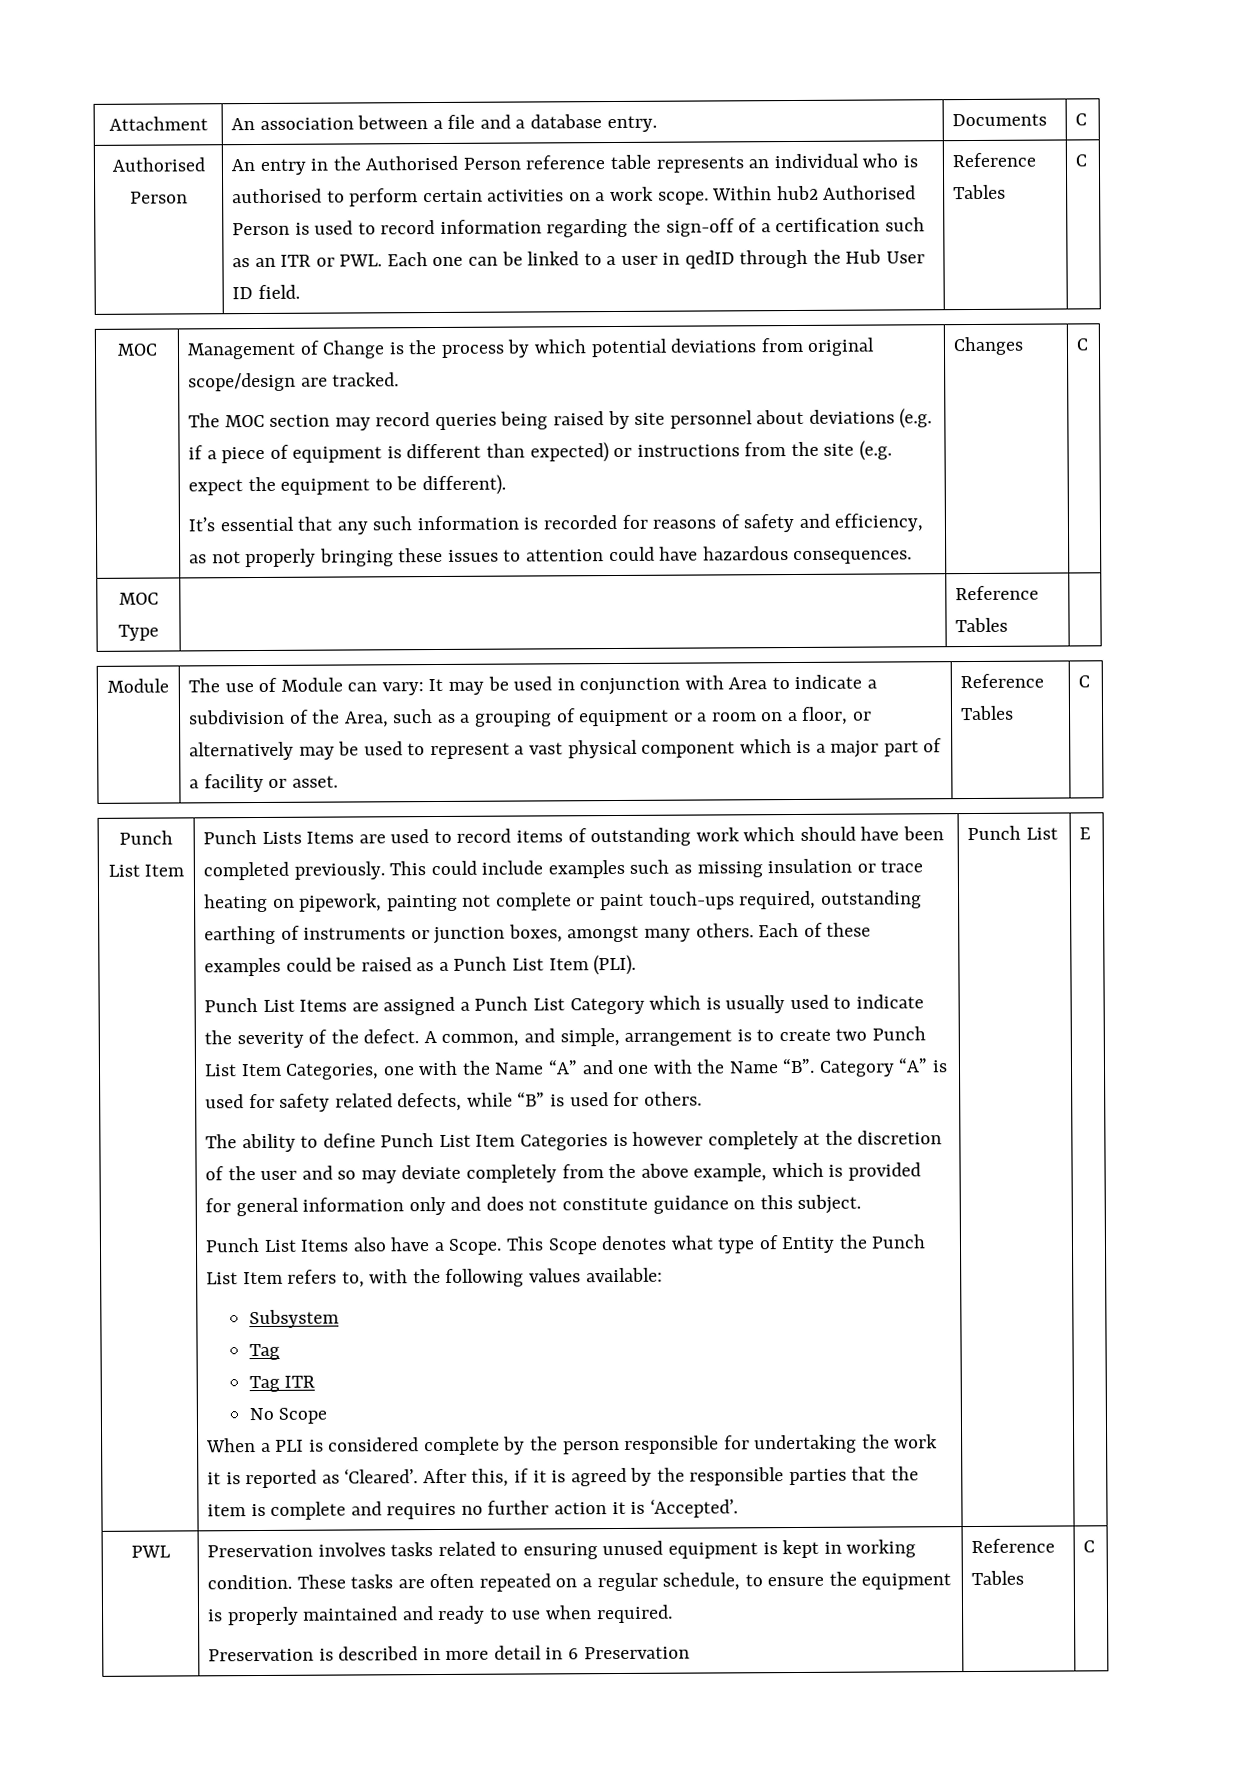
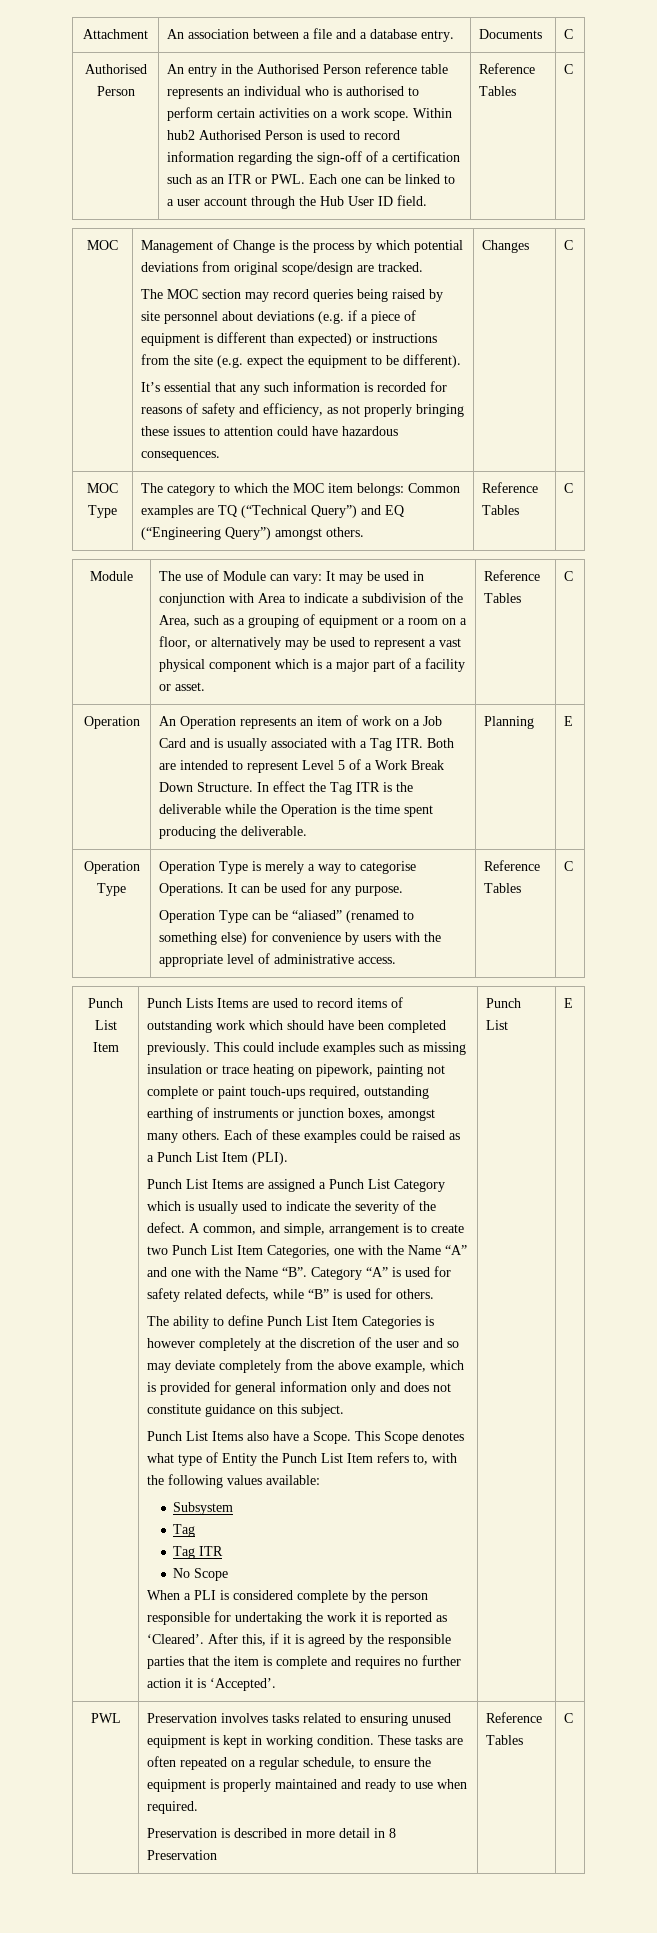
- Within hub2 Authorised Person is used to record information regarding the sign-off of a certification such as an ITR or PWL. Each one can be linked to a user in qedID through the Hub User ID field.
+ Within hub2 Authorised Person is used to record information regarding the sign-off of a certification such as an ITR or PWL. Each one can be linked to a user account through the Hub User ID field.
- MOC Type | | Reference Tables |
+ MOC Type | The category to which the MOC item belongs: Common examples are TQ (“Technical Query”) and EQ (“Engineering Query”) amongst others. | Reference Tables | C
+ Operation | An Operation represents an item of work on a Job Card and is usually associated with a Tag ITR. Both are intended to represent Level 5 of a Work Break Down Structure. In effect the Tag ITR is the deliverable while the Operation is the time spent producing the deliverable. | Planning | E
+ Operation Type | Operation Type is merely a way to categorise Operations. It can be used for any purpose.
+ Operation Type can be “aliased” (renamed to something else) for convenience by users with the appropriate level of administrative access. | Reference Tables | C
- Preservation is described in more detail in 6 Preservation
+ Preservation is described in more detail in 8 Preservation

